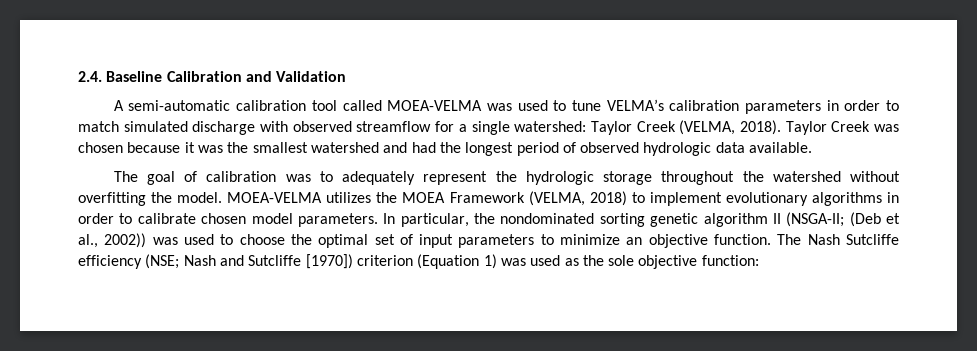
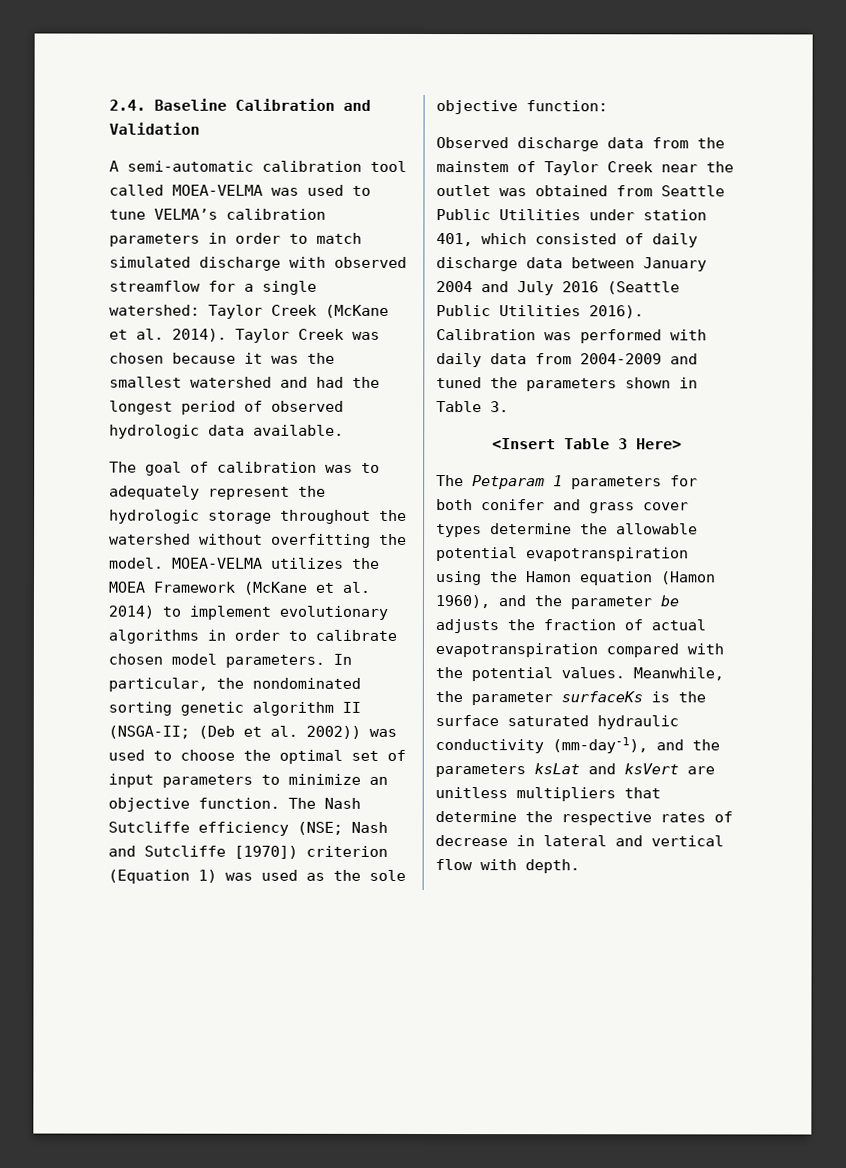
- A semi-automatic calibration tool called MOEA-VELMA was used to tune VELMA’s calibration parameters in order to match simulated discharge with observed streamflow for a single watershed: Taylor Creek (VELMA, 2018).
+ A semi-automatic calibration tool called MOEA-VELMA was used to tune VELMA’s calibration parameters in order to match simulated discharge with observed streamflow for a single watershed: Taylor Creek (McKane et al. 2014).
- MOEA-VELMA utilizes the MOEA Framework (VELMA, 2018) to implement evolutionary algorithms in order to calibrate chosen model parameters.
+ MOEA-VELMA utilizes the MOEA Framework (McKane et al. 2014) to implement evolutionary algorithms in order to calibrate chosen model parameters.
- In particular, the nondominated sorting genetic algorithm II (NSGA-II; (Deb et al., 2002)) was used to choose the optimal set of input parameters to minimize an objective function.
+ In particular, the nondominated sorting genetic algorithm II (NSGA-II; (Deb et al. 2002)) was used to choose the optimal set of input parameters to minimize an objective function.
+ Observed discharge data from the mainstem of Taylor Creek near the outlet was obtained from Seattle Public Utilities under station 401, which consisted of daily discharge data between January 2004 and July 2016 (Seattle Public Utilities 2016). Calibration was performed with daily data from 2004-2009 and tuned the parameters shown in Table 3.
+ <Insert Table 3 Here>
+ The Petparam 1 parameters for both conifer and grass cover types determine the allowable potential evapotranspiration using the Hamon equation (Hamon 1960), and the parameter be adjusts the fraction of actual evapotranspiration compared with the potential values. Meanwhile, the parameter surfaceKs is the surface saturated hydraulic conductivity (mm-day-1), and the parameters ksLat and ksVert are unitless multipliers that determine the respective rates of decrease in lateral and vertical flow with depth.

